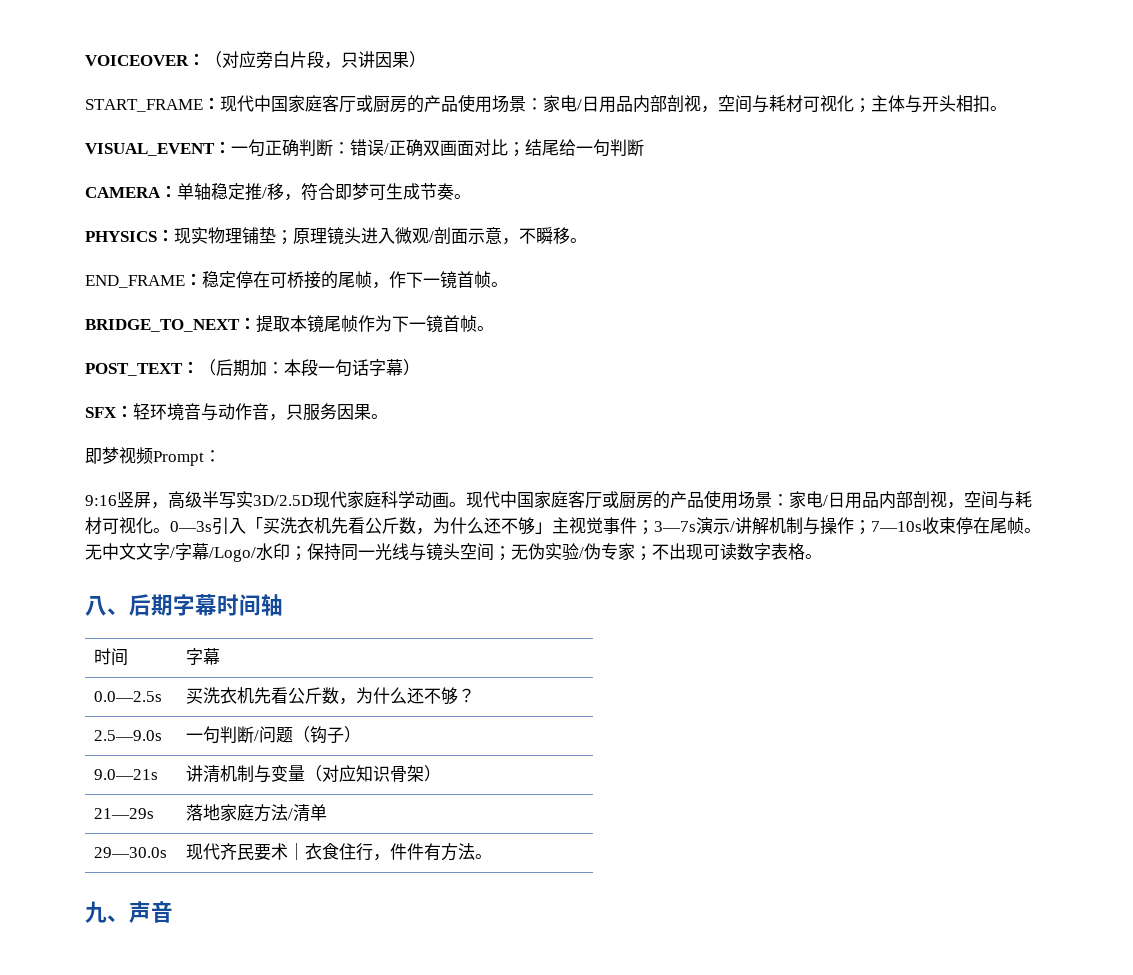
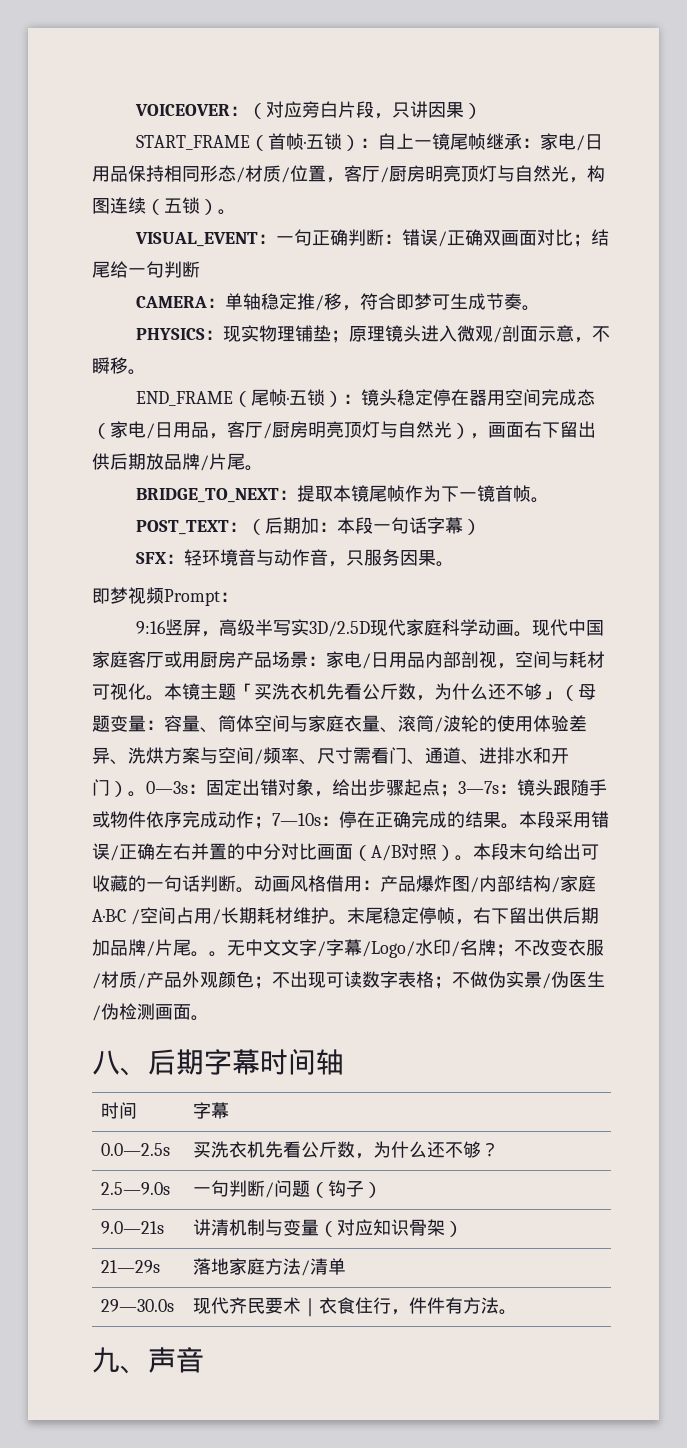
- START_FRAME：现代中国家庭客厅或厨房的产品使用场景：家电/日用品内部剖视，空间与耗材可视化；主体与开头相扣。
+ START_FRAME（首帧·五锁）：自上一镜尾帧继承：家电/日用品保持相同形态/材质/位置，客厅/厨房明亮顶灯与自然光，构图连续（五锁）。
- END_FRAME：稳定停在可桥接的尾帧，作下一镜首帧。
+ END_FRAME（尾帧·五锁）：镜头稳定停在器用空间完成态（家电/日用品，客厅/厨房明亮顶灯与自然光），画面右下留出供后期放品牌/片尾。
- 现代中国家庭客厅或厨房的产品使用场景：家电/日用品内部剖视，空间与耗材可视化。
+ 现代中国家庭客厅或用厨房产品场景：家电/日用品内部剖视，空间与耗材可视化。
- 0—3s引入「买洗衣机先看公斤数，为什么还不够」主视觉事件；3—7s演示/讲解机制与操作；7—10s收束停在尾帧。
+ 本镜主题「买洗衣机先看公斤数，为什么还不够」（母题变量：容量、筒体空间与家庭衣量、滚筒/波轮的使用体验差异、洗烘方案与空间/频率、尺寸需看门、通道、进排水和开门）。0—3s：固定出错对象，给出步骤起点；3—7s：镜头跟随手或物件依序完成动作；7—10s：停在正确完成的结果。本段采用错误/正确左右并置的中分对比画面（A/B对照）。本段末句给出可收藏的一句话判断。动画风格借用：产品爆炸图/内部结构/家庭A·B·C /空间占用/长期耗材维护。末尾稳定停帧，右下留出供后期加品牌/片尾。。
- 无中文文字/字幕/Logo/水印；保持同一光线与镜头空间；无伪实验/伪专家；不出现可读数字表格。
+ 无中文文字/字幕/Logo/水印/名牌；不改变衣服/材质/产品外观颜色；不出现可读数字表格；不做伪实景/伪医生/伪检测画面。

